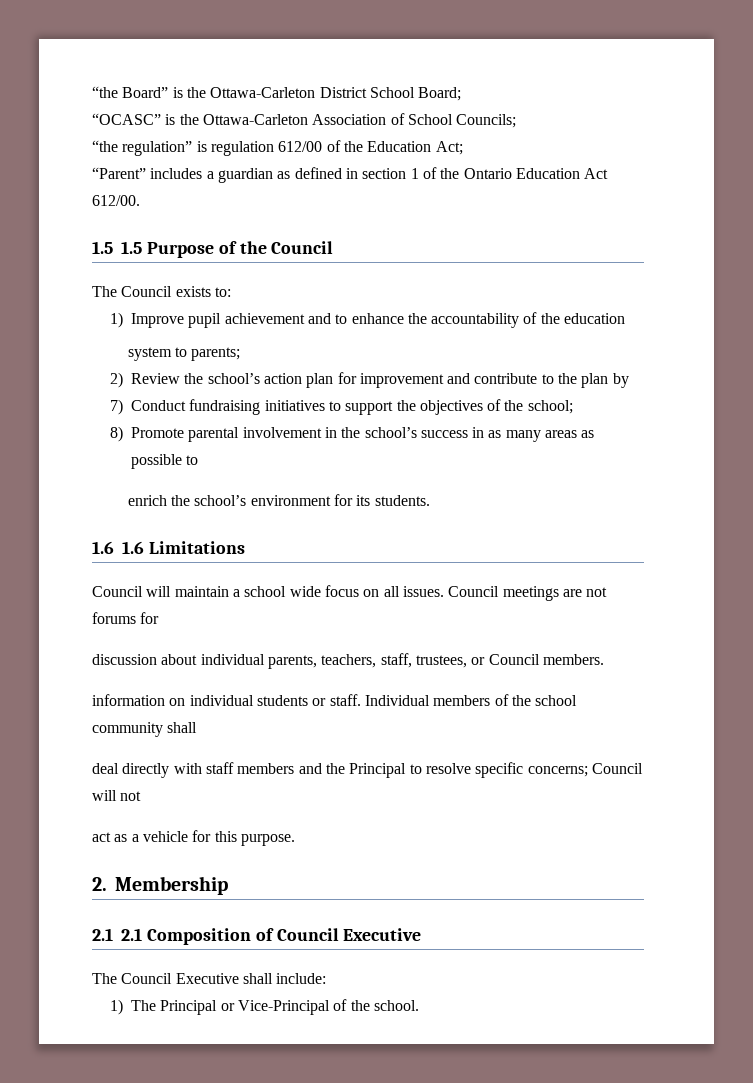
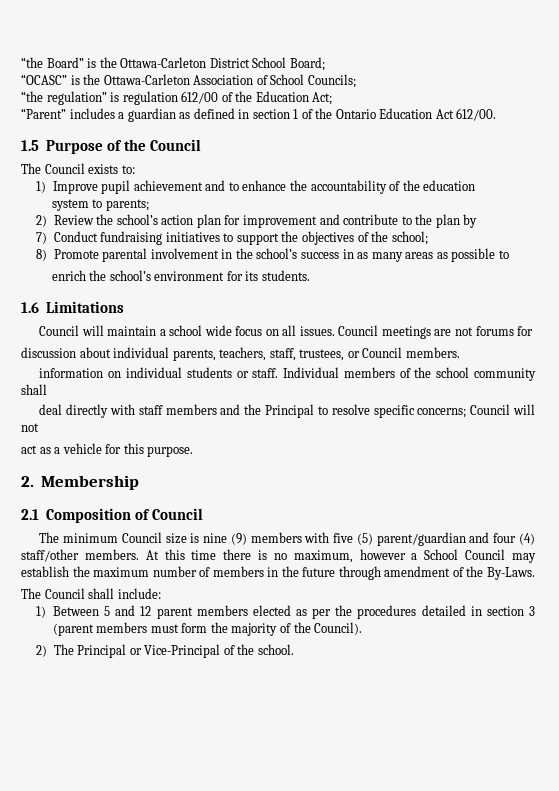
- 1.5 1.5 Purpose of the Council
+ 1.5 Purpose of the Council
- 1.6 1.6 Limitations
+ 1.6 Limitations
- 2.1 2.1 Composition of Council Executive
- The Council Executive shall include:
+ 2.1 Composition of Council
+ The minimum Council size is nine (9) members with five (5) parent/guardian and four (4) staff/other members. At this time there is no maximum, however a School Council may establish the maximum number of members in the future through amendment of the By-Laws.
+ The Council shall include:
- 1) The Principal or Vice-Principal of the school.
+ 1) Between 5 and 12 parent members elected as per the procedures detailed in section 3 (parent members must form the majority of the Council).
+ 2) The Principal or Vice-Principal of the school.

